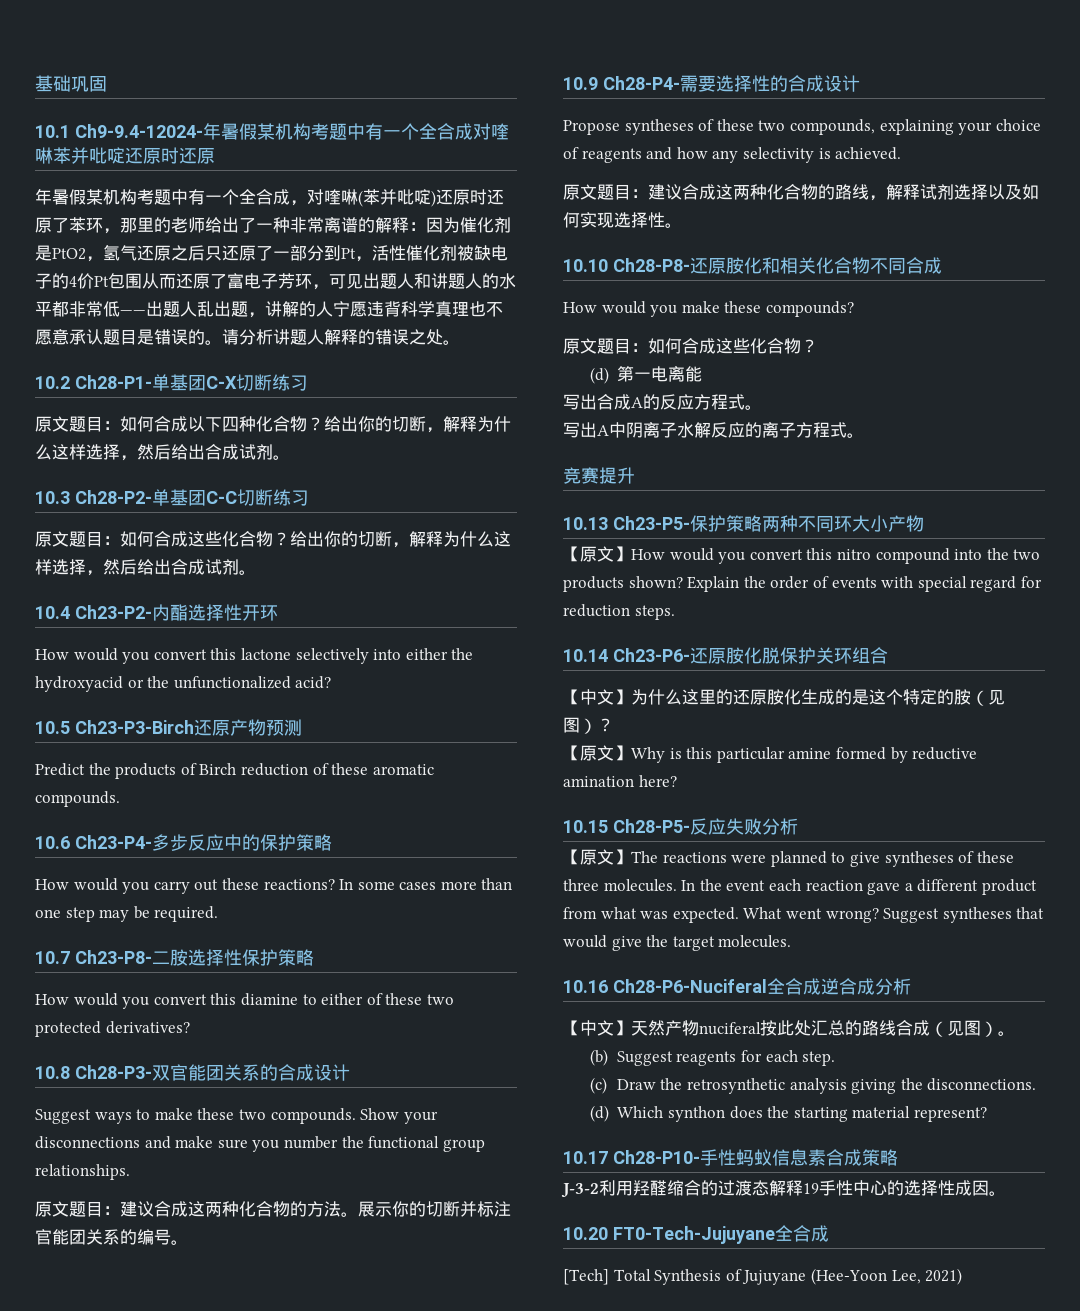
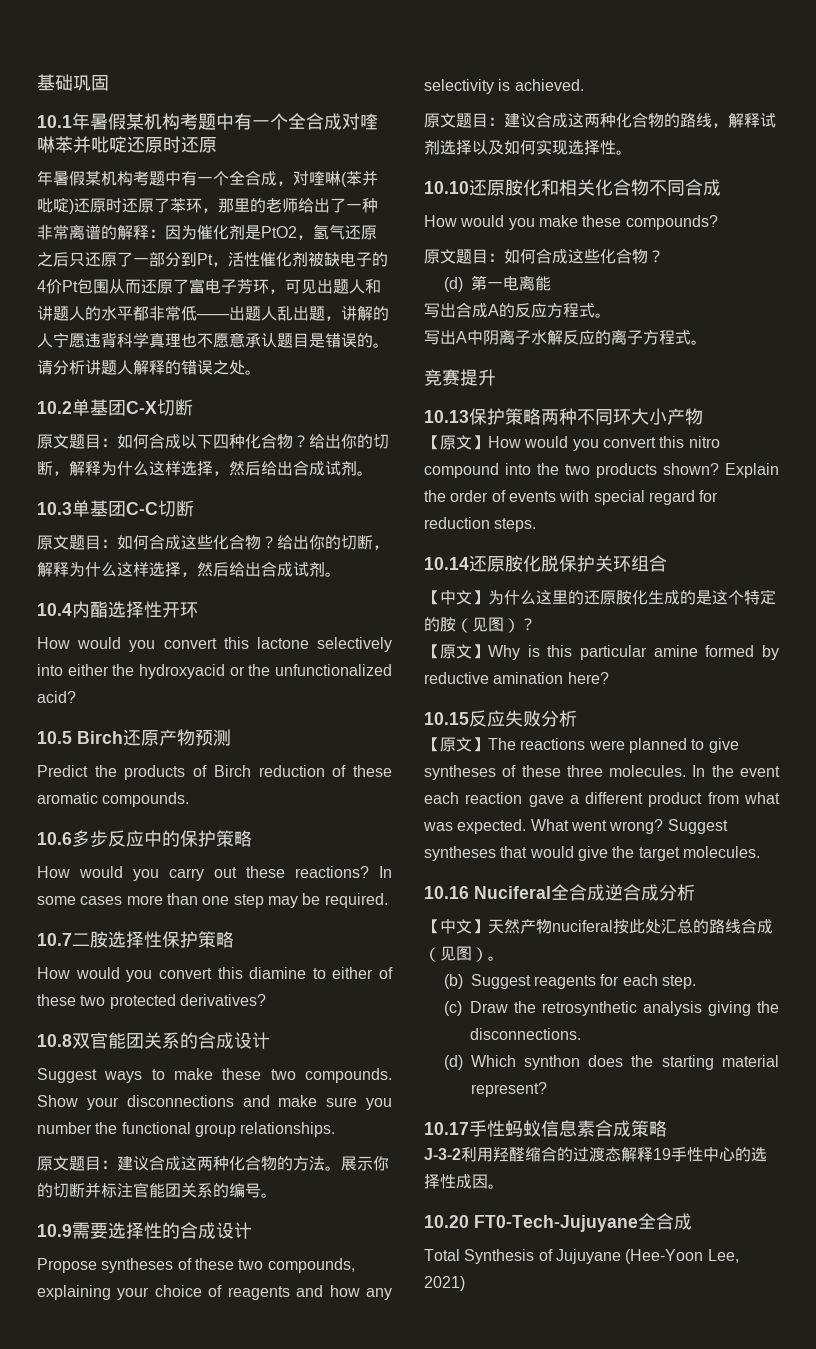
- 10.1 Ch9-9.4-12024-年暑假某机构考题中有一个全合成对喹啉苯并吡啶还原时还原
+ 10.1年暑假某机构考题中有一个全合成对喹啉苯并吡啶还原时还原
- 10.2 Ch28-P1-单基团C-X切断练习
+ 10.2单基团C-X切断
- 10.3 Ch28-P2-单基团C-C切断练习
+ 10.3单基团C-C切断
- 10.4 Ch23-P2-内酯选择性开环
+ 10.4内酯选择性开环
- 10.5 Ch23-P3-Birch还原产物预测
+ 10.5 Birch还原产物预测
- 10.6 Ch23-P4-多步反应中的保护策略
+ 10.6多步反应中的保护策略
- 10.7 Ch23-P8-二胺选择性保护策略
+ 10.7二胺选择性保护策略
- 10.8 Ch28-P3-双官能团关系的合成设计
+ 10.8双官能团关系的合成设计
- 10.9 Ch28-P4-需要选择性的合成设计
+ 10.9需要选择性的合成设计
- 10.10 Ch28-P8-还原胺化和相关化合物不同合成
+ 10.10还原胺化和相关化合物不同合成
- 10.13 Ch23-P5-保护策略两种不同环大小产物
+ 10.13保护策略两种不同环大小产物
- 10.14 Ch23-P6-还原胺化脱保护关环组合
+ 10.14还原胺化脱保护关环组合
- 10.15 Ch28-P5-反应失败分析
+ 10.15反应失败分析
- 10.16 Ch28-P6-Nuciferal全合成逆合成分析
+ 10.16 Nuciferal全合成逆合成分析
- 10.17 Ch28-P10-手性蚂蚁信息素合成策略
+ 10.17手性蚂蚁信息素合成策略
- [Tech] Total Synthesis of Jujuyane (Hee-Yoon Lee, 2021)
+ Total Synthesis of Jujuyane (Hee-Yoon Lee, 2021)

